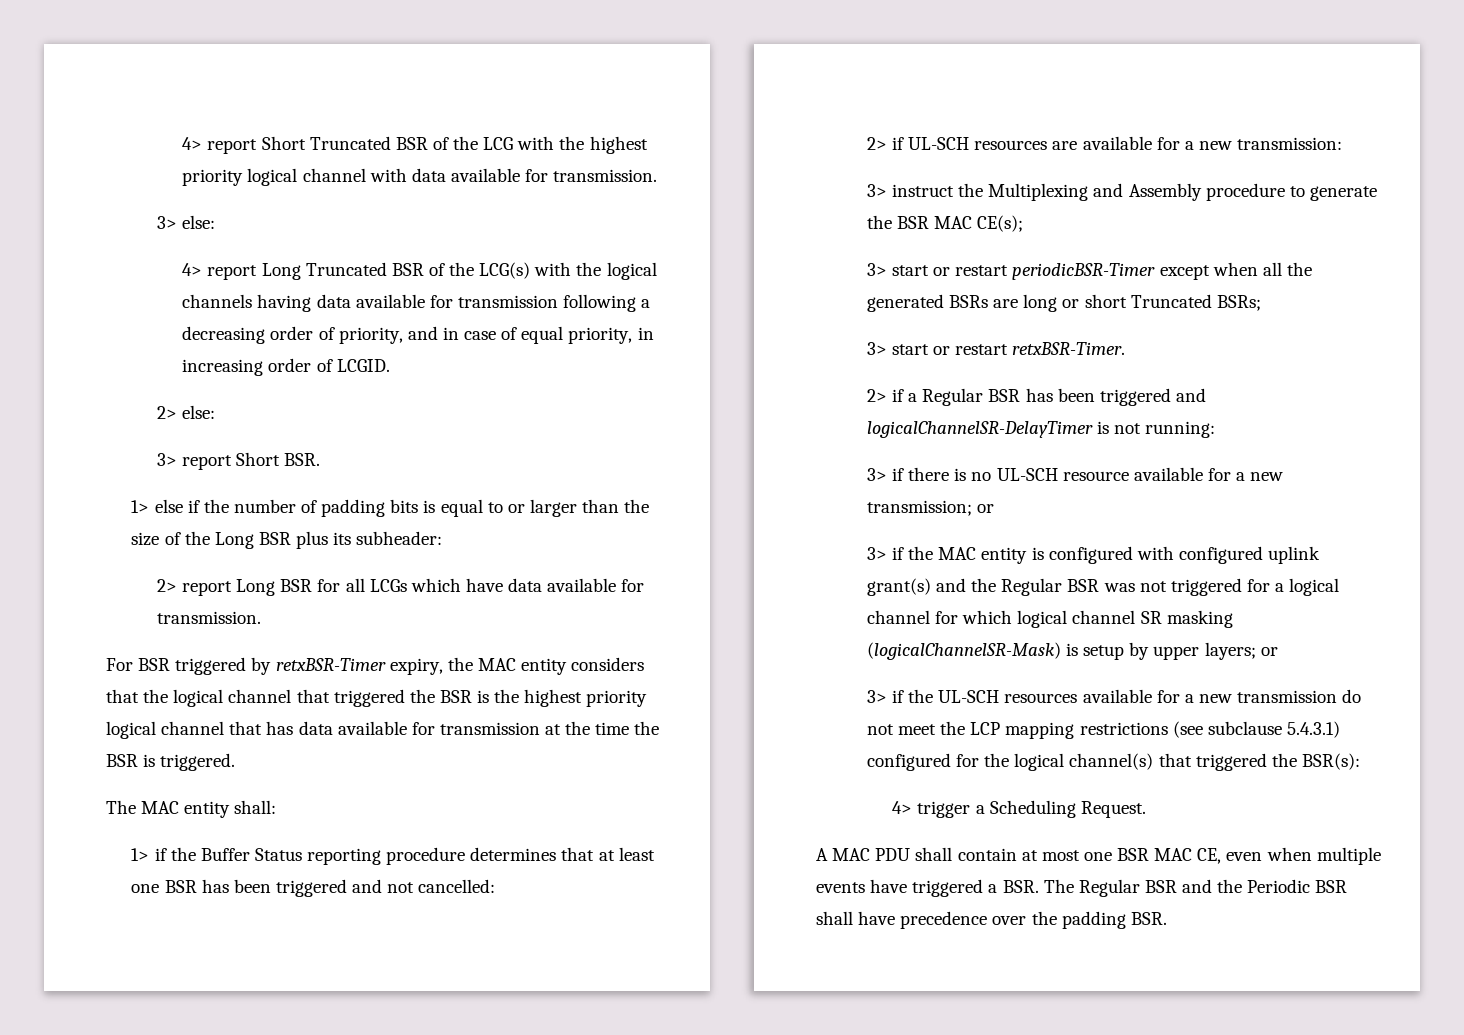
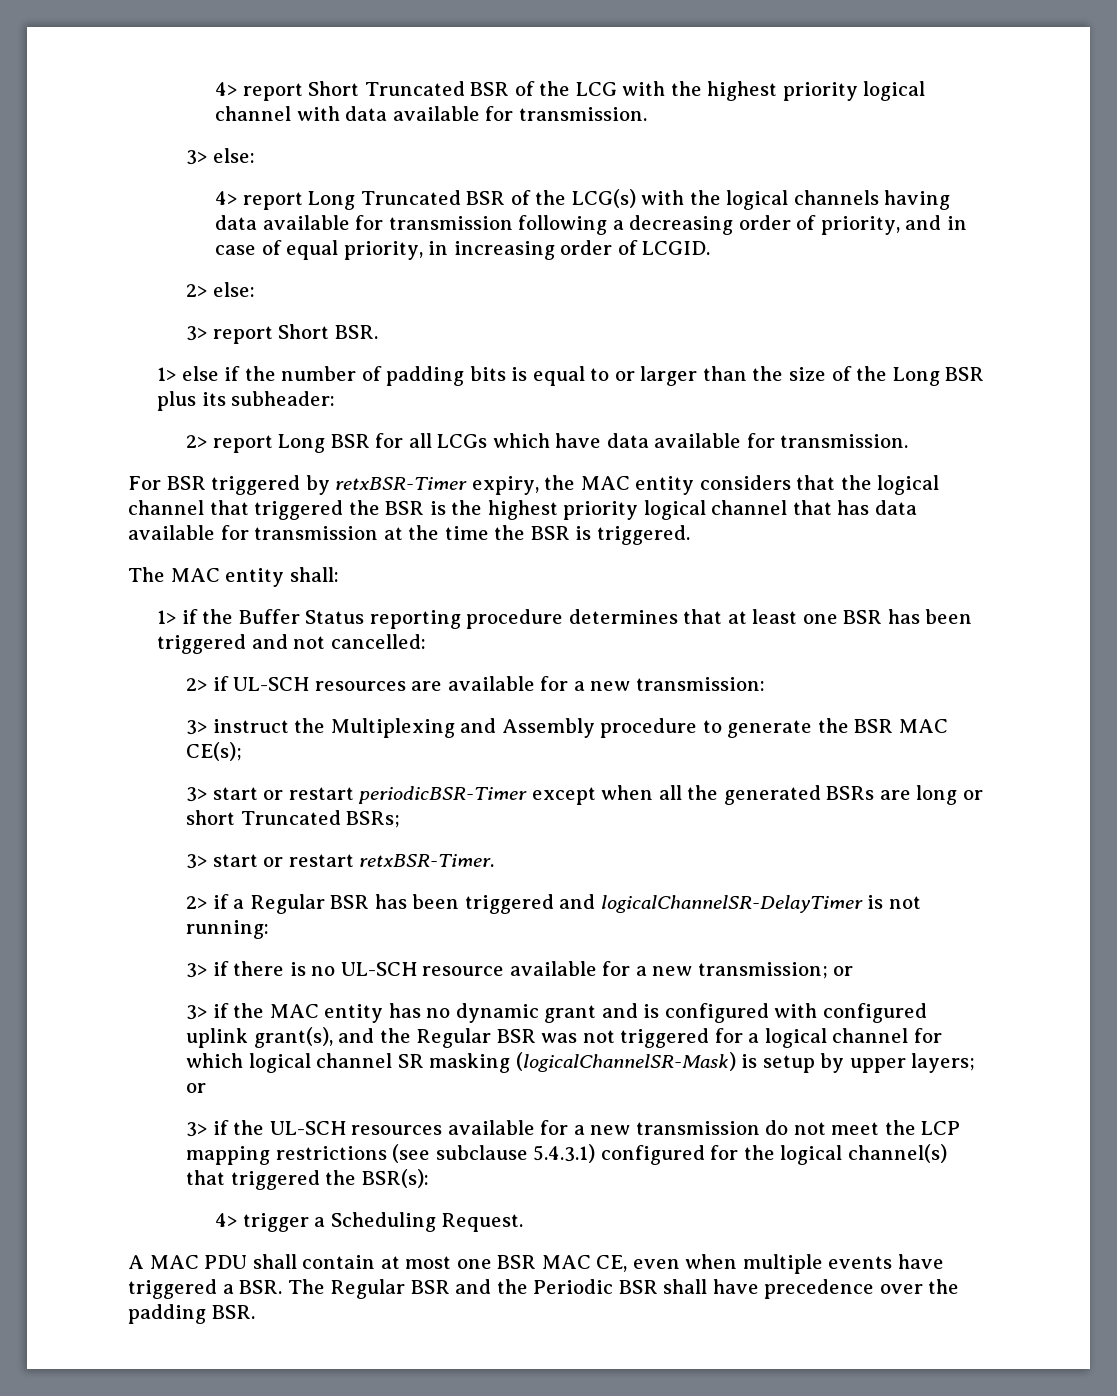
- 3> if the MAC entity is configured with configured uplink grant(s) and the Regular BSR was not triggered for a logical channel for which logical channel SR masking (logicalChannelSR-Mask) is setup by upper layers; or
+ 3> if the MAC entity has no dynamic grant and is configured with configured uplink grant(s), and the Regular BSR was not triggered for a logical channel for which logical channel SR masking (logicalChannelSR-Mask) is setup by upper layers; or

